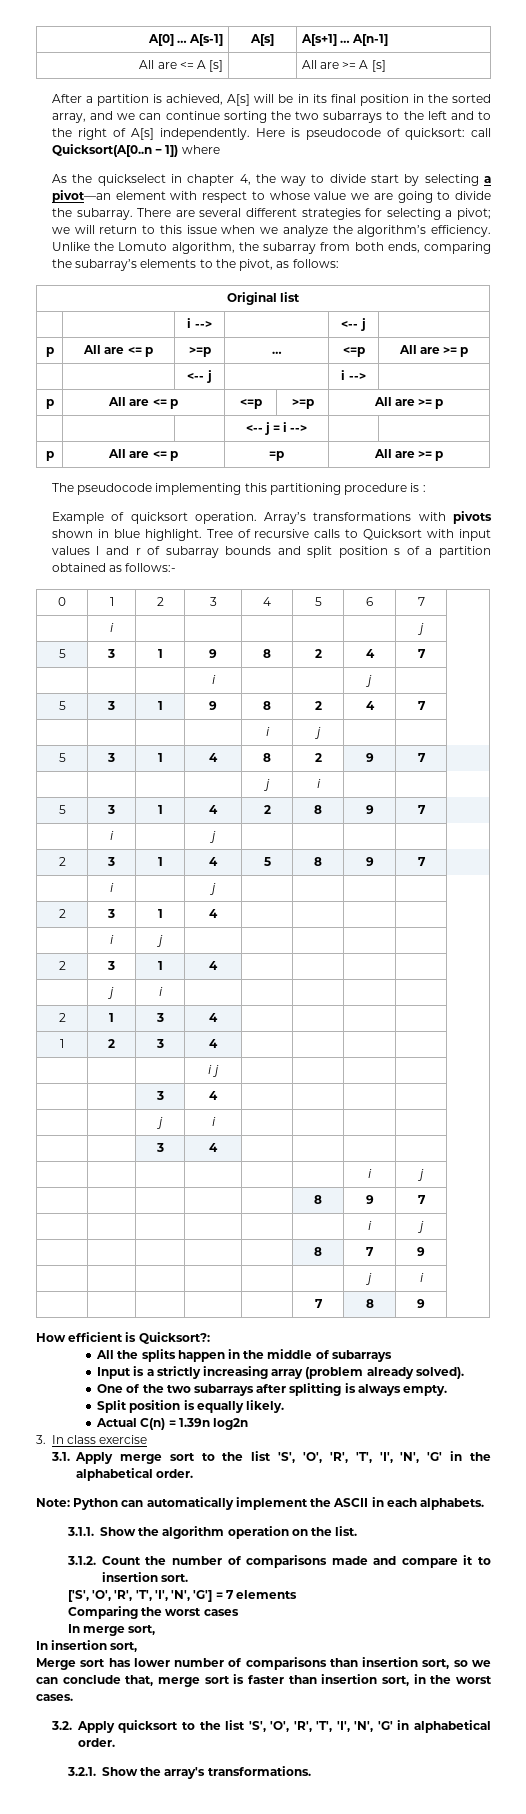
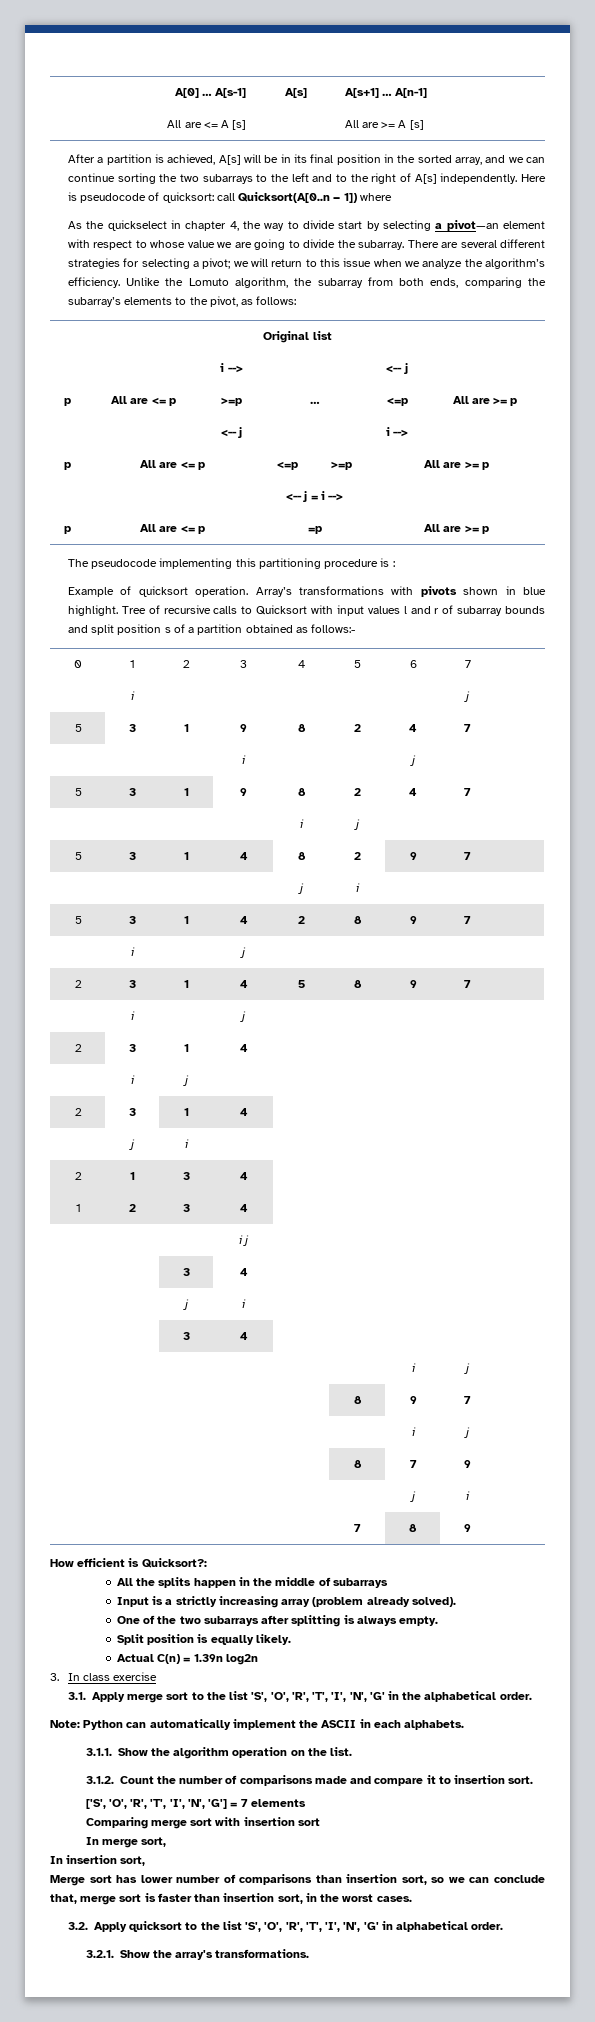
- Comparing the worst cases
+ Comparing merge sort with insertion sort

